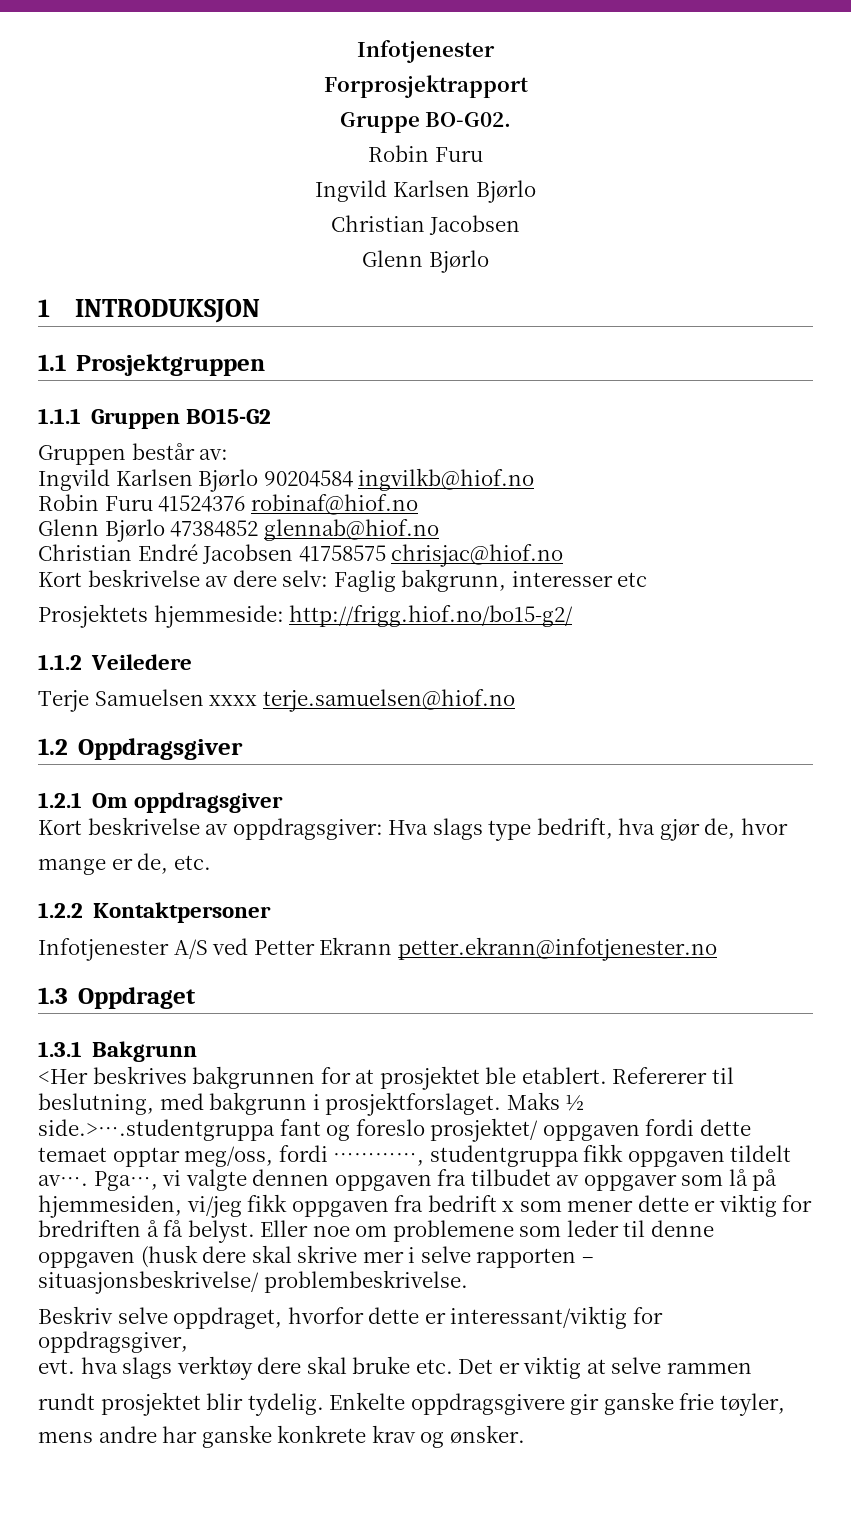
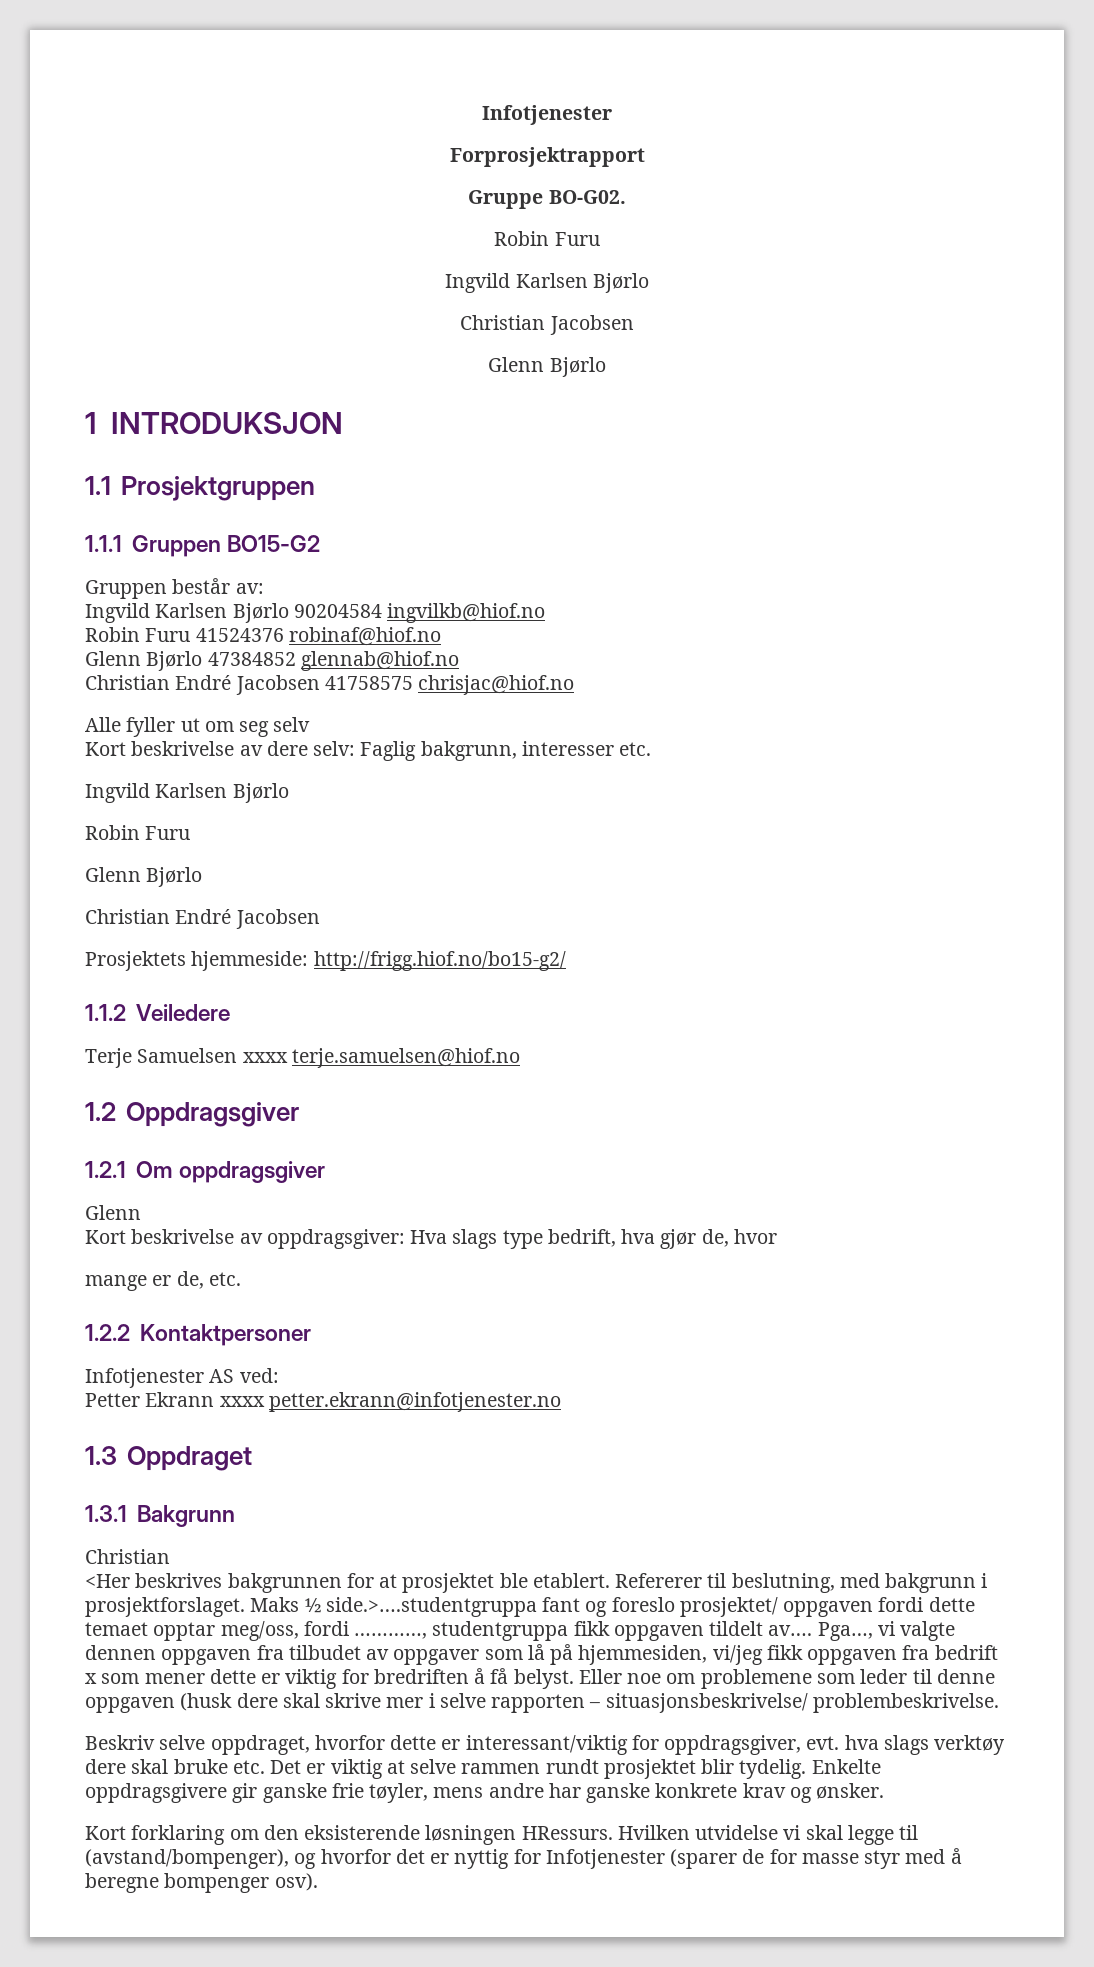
+ Alle fyller ut om seg selv
- Kort beskrivelse av dere selv: Faglig bakgrunn, interesser etc
+ Kort beskrivelse av dere selv: Faglig bakgrunn, interesser etc.
+ Ingvild Karlsen Bjørlo
+ Robin Furu
+ Glenn Bjørlo
+ Christian Endré Jacobsen
  1.2.1 Om oppdragsgiver
+ Glenn
- Infotjenester A/S ved Petter Ekrann petter.ekrann@infotjenester.no
+ Infotjenester AS ved:
+ Petter Ekrann xxxx petter.ekrann@infotjenester.no
  1.3.1 Bakgrunn
+ Christian
- Beskriv selve oppdraget, hvorfor dette er interessant/viktig for oppdragsgiver,
- evt. hva slags verktøy dere skal bruke etc. Det er viktig at selve rammen
- rundt prosjektet blir tydelig.
+ Beskriv selve oppdraget, hvorfor dette er interessant/viktig for oppdragsgiver, evt. hva slags verktøy dere skal bruke etc. Det er viktig at selve rammen rundt prosjektet blir tydelig.
- Enkelte oppdragsgivere gir ganske frie tøyler,
- mens andre har ganske konkrete krav og ønsker.
+ Enkelte oppdragsgivere gir ganske frie tøyler, mens andre har ganske konkrete krav og ønsker.
+ Kort forklaring om den eksisterende løsningen HRessurs. Hvilken utvidelse vi skal legge til (avstand/bompenger), og hvorfor det er nyttig for Infotjenester (sparer de for masse styr med å beregne bompenger osv).

